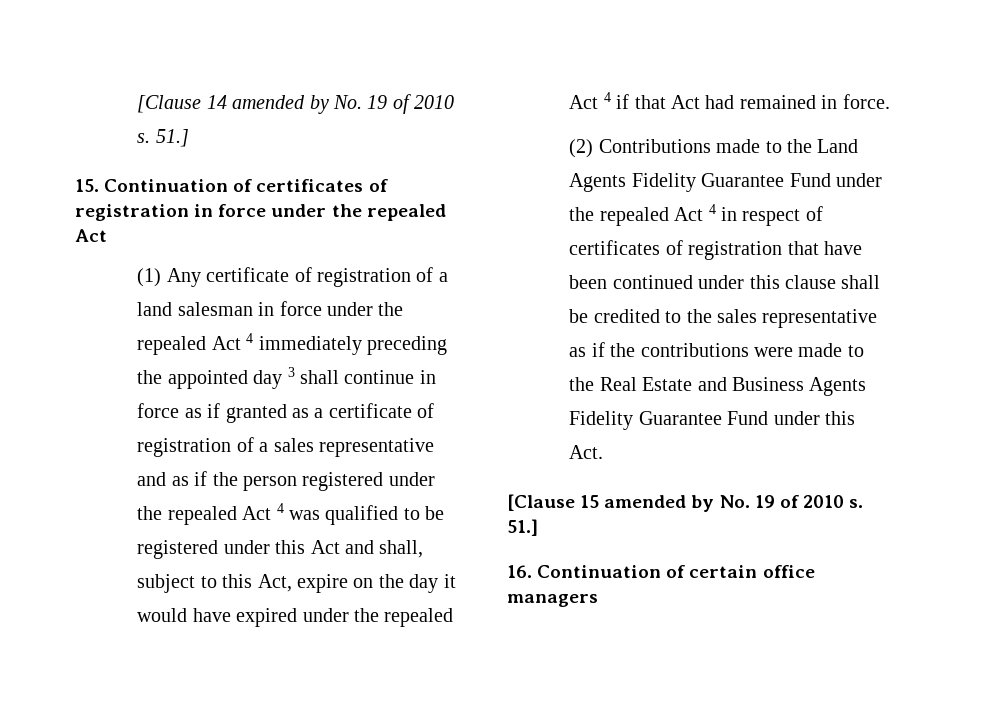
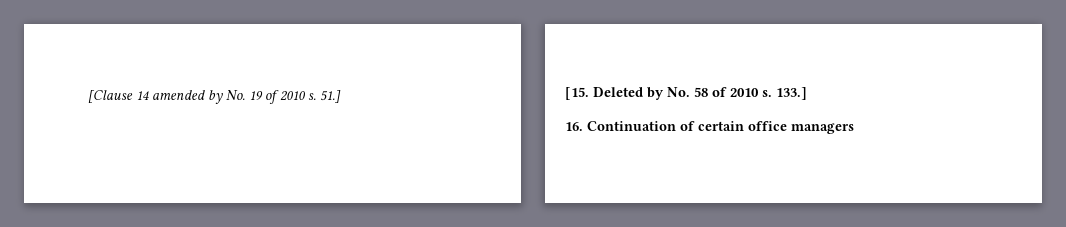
- 15. Continuation of certificates of registration in force under the repealed Act
- (1) Any certificate of registration of a land salesman in force under the repealed Act 4 immediately preceding the appointed day 3 shall continue in force as if granted as a certificate of registration of a sales representative and as if the person registered under the repealed Act 4 was qualified to be registered under this Act and shall, subject to this Act, expire on the day it would have expired under the repealed Act 4 if that Act had remained in force.
- (2) Contributions made to the Land Agents Fidelity Guarantee Fund under the repealed Act 4 in respect of certificates of registration that have been continued under this clause shall be credited to the sales representative as if the contributions were made to the Real Estate and Business Agents Fidelity Guarantee Fund under this Act.
- [Clause 15 amended by No. 19 of 2010 s. 51.]
+ [15. Deleted by No. 58 of 2010 s. 133.]

